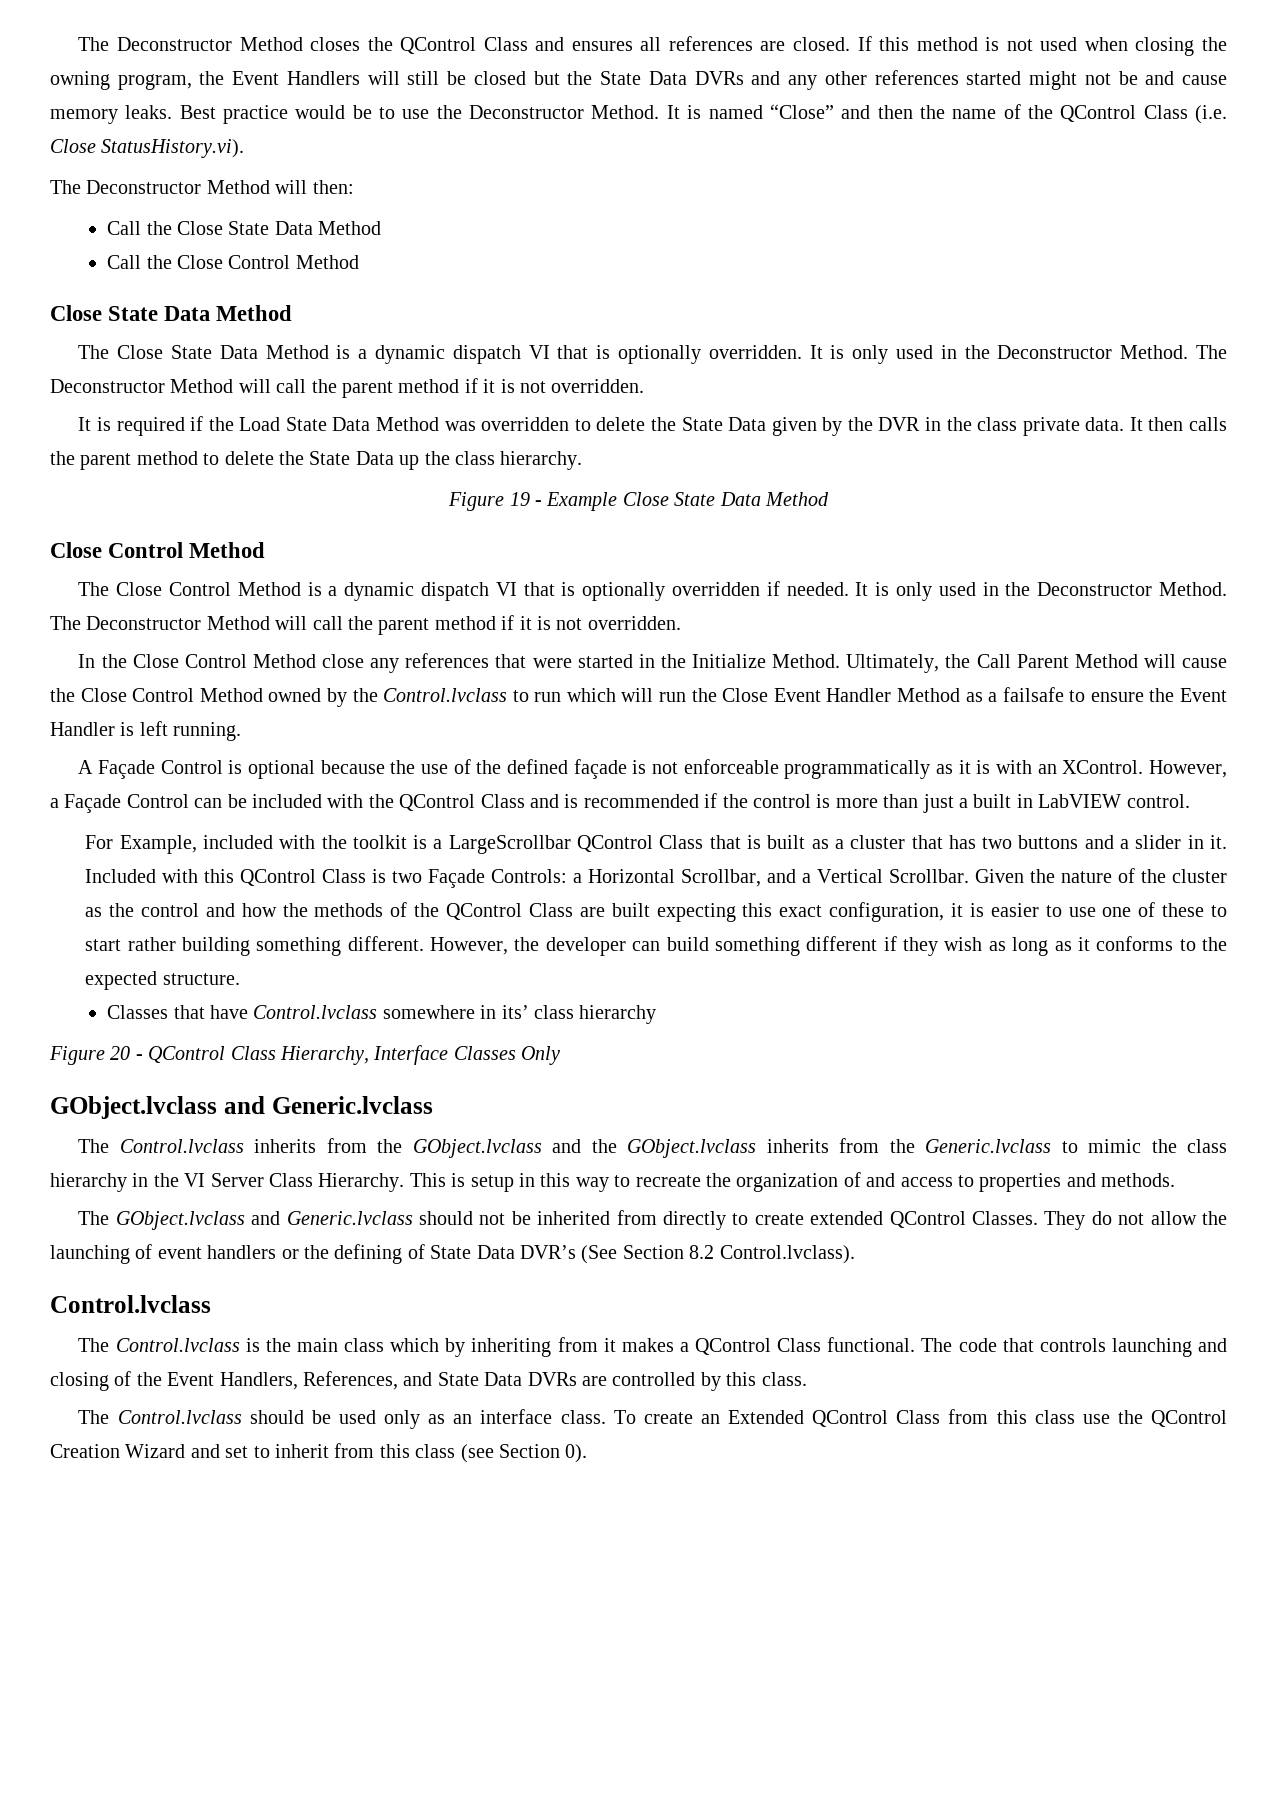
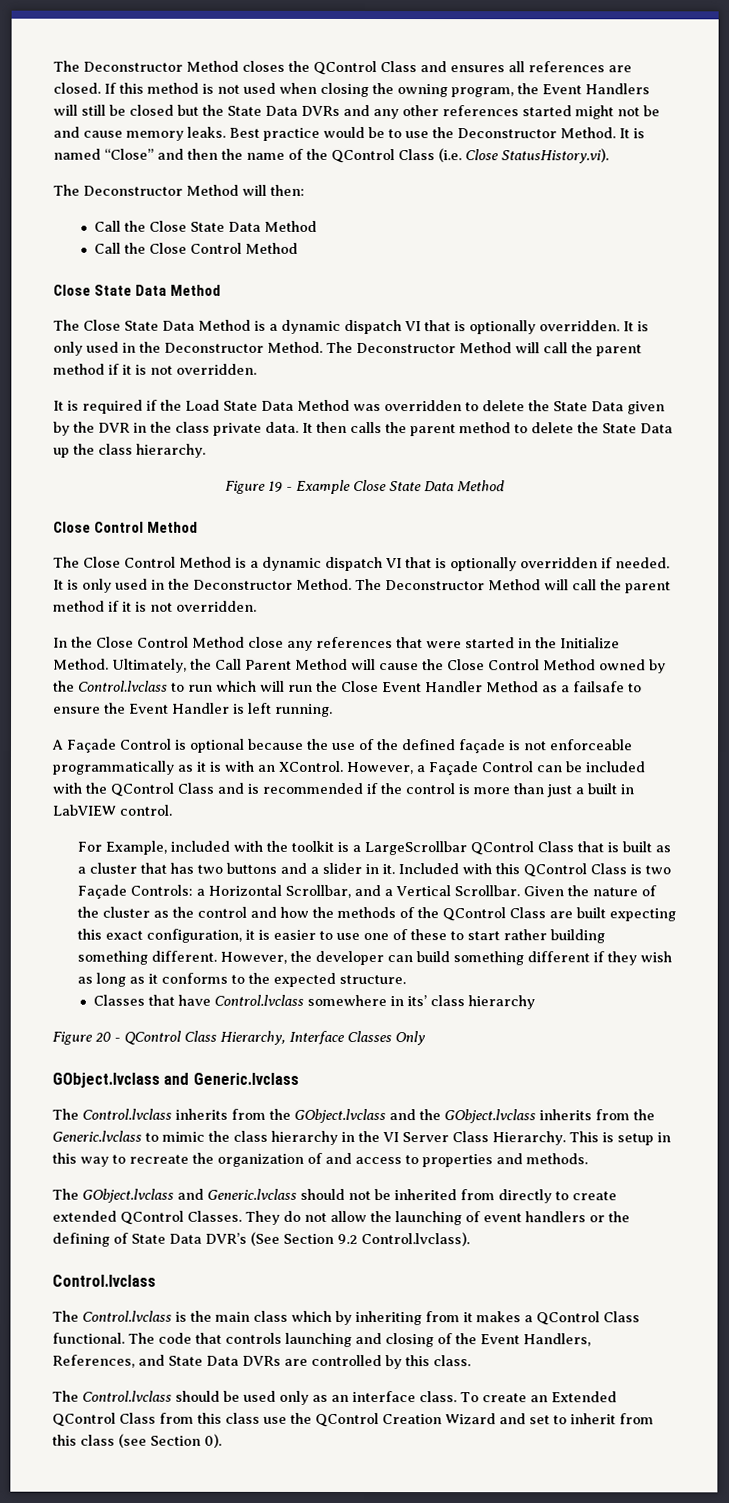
- They do not allow the launching of event handlers or the defining of State Data DVR’s (See Section 8.2 Control.lvclass).
+ They do not allow the launching of event handlers or the defining of State Data DVR’s (See Section 9.2 Control.lvclass).

